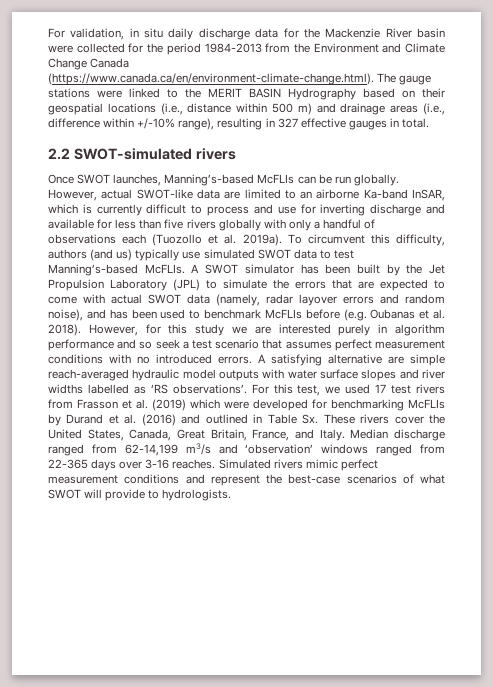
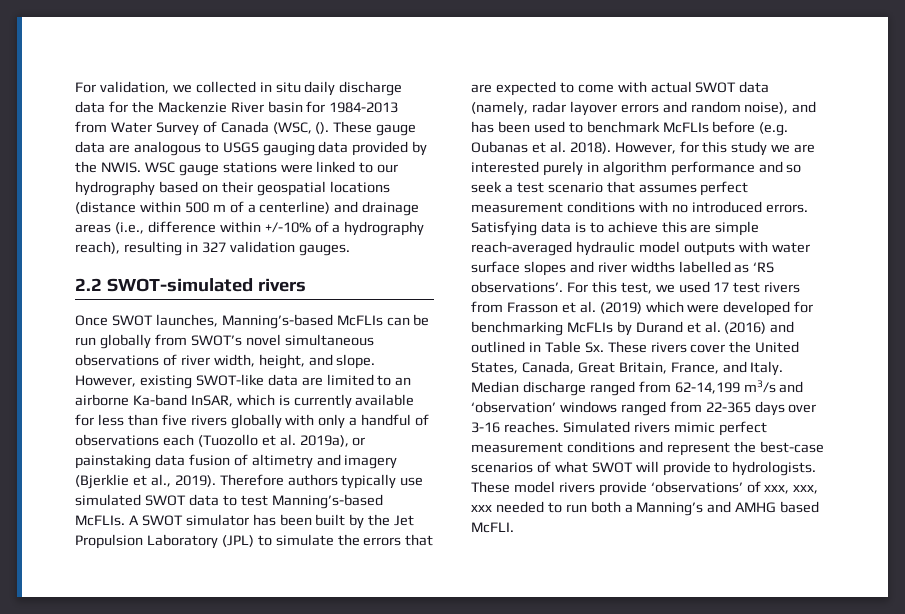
- For validation, in situ daily discharge data for the Mackenzie River basin were collected for the period 1984-2013 from the Environment and Climate Change Canada (https://www.canada.ca/en/environment-climate-change.html). The gauge stations were linked to the MERIT BASIN Hydrography based on their geospatial locations (i.e., distance within 500 m) and drainage areas (i.e., difference within +/-10% range), resulting in 327 effective gauges in total.
+ For validation, we collected in situ daily discharge data for the Mackenzie River basin for 1984-2013 from Water Survey of Canada (WSC, (). These gauge data are analogous to USGS gauging data provided by the NWIS. WSC gauge stations were linked to our hydrography based on their geospatial locations (distance within 500 m of a centerline) and drainage areas (i.e., difference within +/-10% of a hydrography reach), resulting in 327 validation gauges.
- Once SWOT launches, Manning’s-based McFLIs can be run globally. However, actual SWOT-like data are limited to an airborne Ka-band InSAR, which is currently difficult to process and use for inverting discharge and available for less than five rivers globally with only a handful of observations each (Tuozollo et al. 2019a). To circumvent this difficulty, authors (and us) typically use simulated SWOT data to test Manning’s-based McFLIs.
+ Once SWOT launches, Manning’s-based McFLIs can be run globally from SWOT’s novel simultaneous observations of river width, height, and slope. However, existing SWOT-like data are limited to an airborne Ka-band InSAR, which is currently available for less than five rivers globally with only a handful of observations each (Tuozollo et al. 2019a), or painstaking data fusion of altimetry and imagery (Bjerklie et al., 2019). Therefore authors typically use simulated SWOT data to test Manning’s-based McFLIs.
- A satisfying alternative are simple reach-averaged hydraulic model outputs with water surface slopes and river widths labelled as ‘RS observations’.
+ Satisfying data is to achieve this are simple reach-averaged hydraulic model outputs with water surface slopes and river widths labelled as ‘RS observations’.
+ These model rivers provide ‘observations’ of xxx, xxx, xxx needed to run both a Manning’s and AMHG based McFLI.

